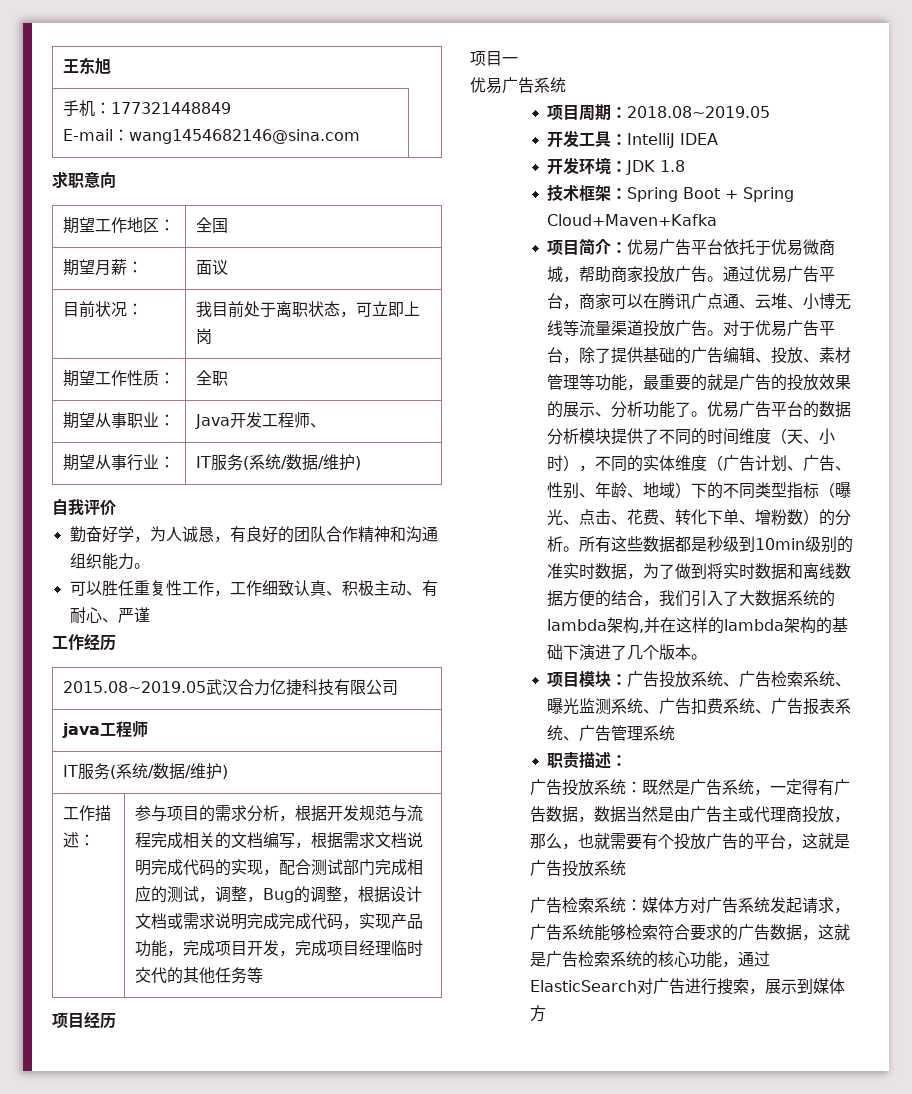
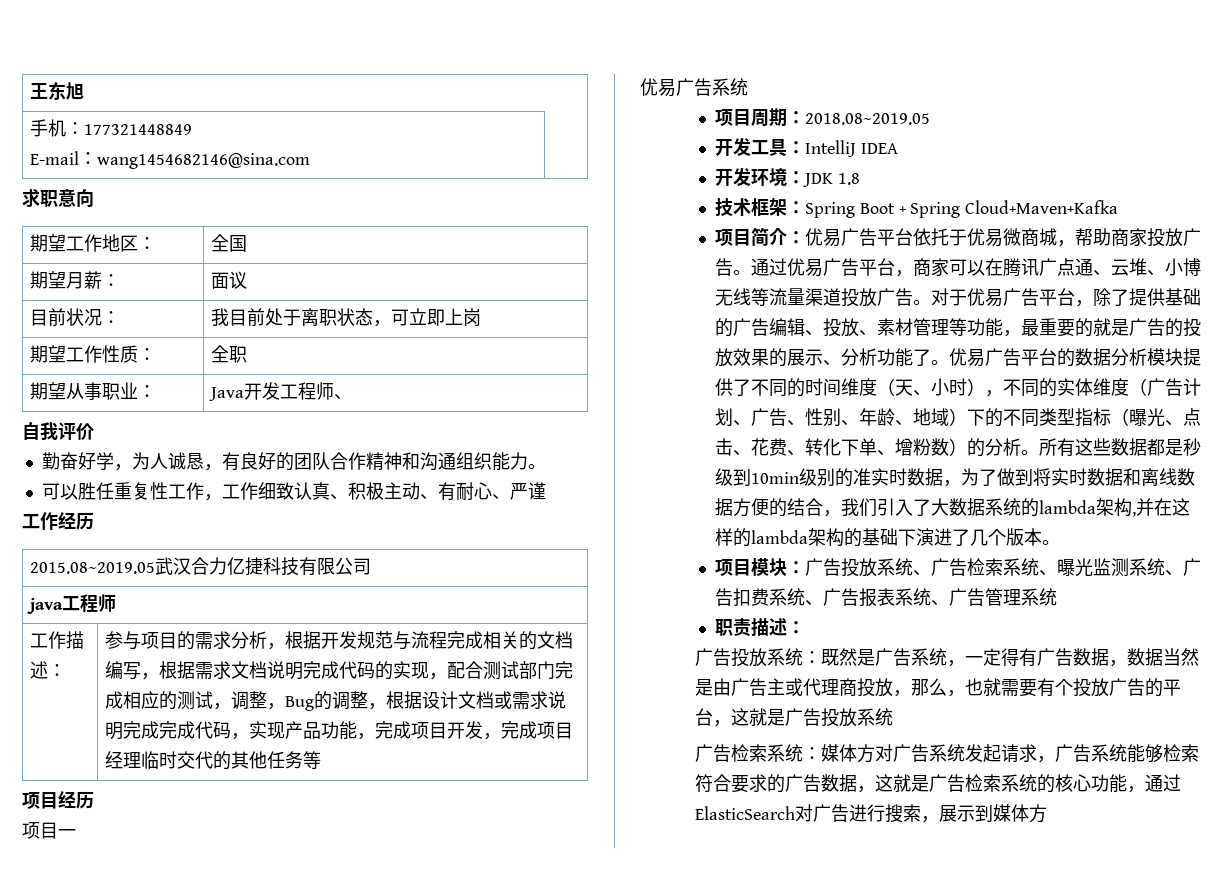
- 期望从事行业： | IT服务(系统/数据/维护)
  java工程师
- IT服务(系统/数据/维护)

